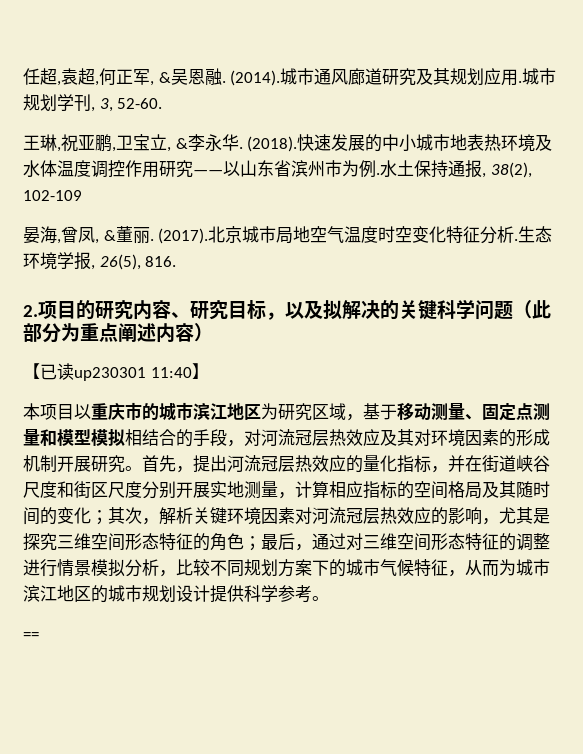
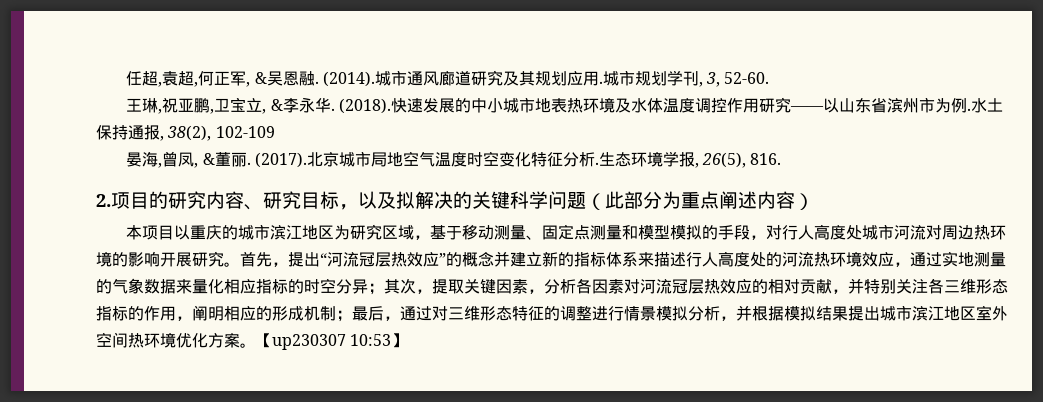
- 【已读up230301 11:40】
- 本项目以重庆市的城市滨江地区为研究区域，基于移动测量、固定点测量和模型模拟相结合的手段，对河流冠层热效应及其对环境因素的形成机制开展研究。
+ 本项目以重庆的城市滨江地区为研究区域，基于移动测量、固定点测量和模型模拟的手段，对行人高度处城市河流对周边热环境的影响开展研究。
- 首先，提出河流冠层热效应的量化指标，并在街道峡谷尺度和街区尺度分别开展实地测量，计算相应指标的空间格局及其随时间的变化；其次，解析关键环境因素对河流冠层热效应的影响，尤其是探究三维空间形态特征的角色；最后，通过对三维空间形态特征的调整进行情景模拟分析，比较不同规划方案下的城市气候特征，从而为城市滨江地区的城市规划设计提供科学参考。
- ==
+ 首先，提出“河流冠层热效应”的概念并建立新的指标体系来描述行人高度处的河流热环境效应，通过实地测量的气象数据来量化相应指标的时空分异；其次，提取关键因素，分析各因素对河流冠层热效应的相对贡献，并特别关注各三维形态指标的作用，阐明相应的形成机制；最后，通过对三维形态特征的调整进行情景模拟分析，并根据模拟结果提出城市滨江地区室外空间热环境优化方案。【up230307 10:53】

